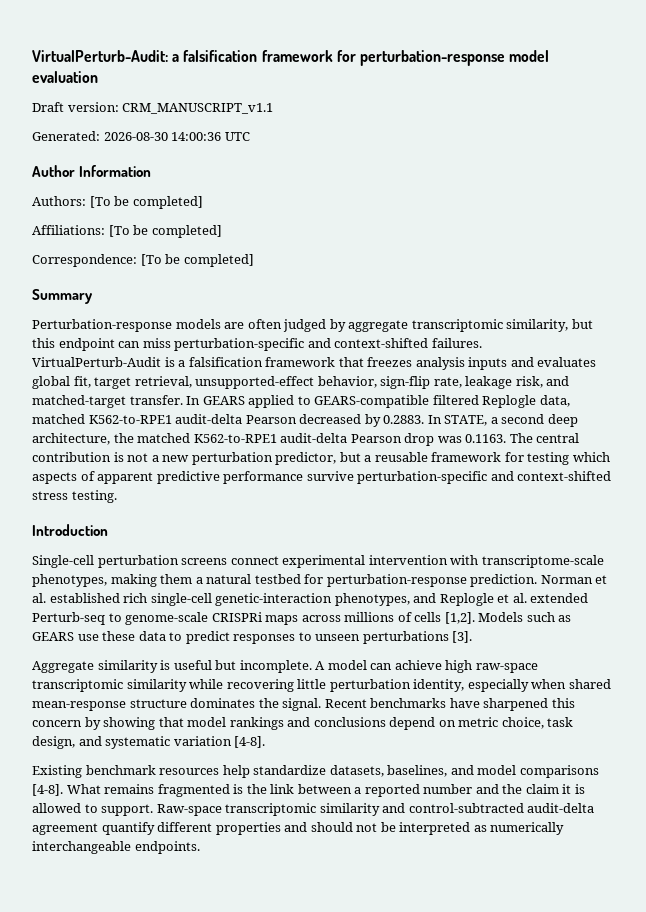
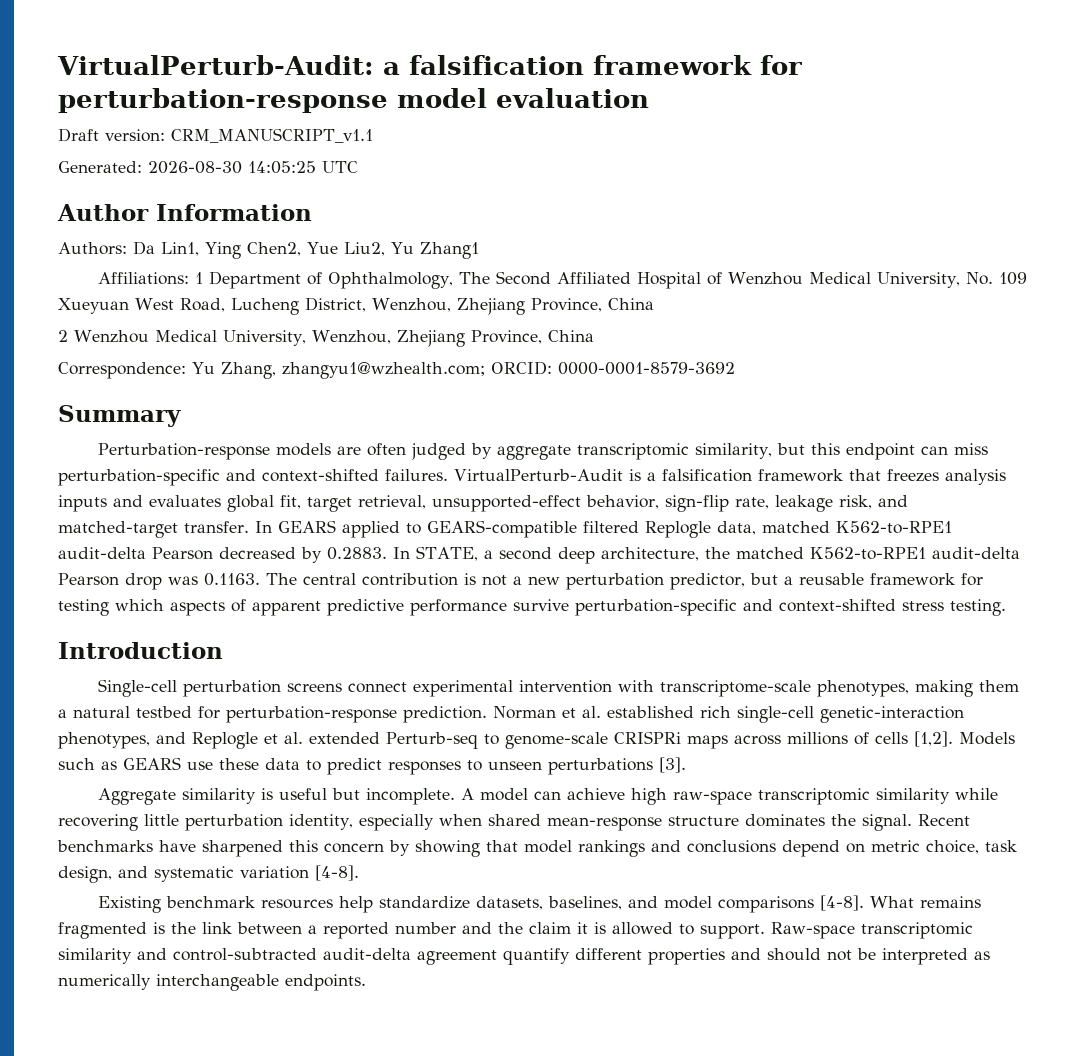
- Generated: 2026-08-30 14:00:36 UTC
+ Generated: 2026-08-30 14:05:25 UTC
- Authors: [To be completed]
- Affiliations: [To be completed]
- Correspondence: [To be completed]
+ Authors: Da Lin1, Ying Chen2, Yue Liu2, Yu Zhang1
+ Affiliations: 1 Department of Ophthalmology, The Second Affiliated Hospital of Wenzhou Medical University, No. 109 Xueyuan West Road, Lucheng District, Wenzhou, Zhejiang Province, China
+ 2 Wenzhou Medical University, Wenzhou, Zhejiang Province, China
+ Correspondence: Yu Zhang, zhangyu1@wzhealth.com; ORCID: 0000-0001-8579-3692

